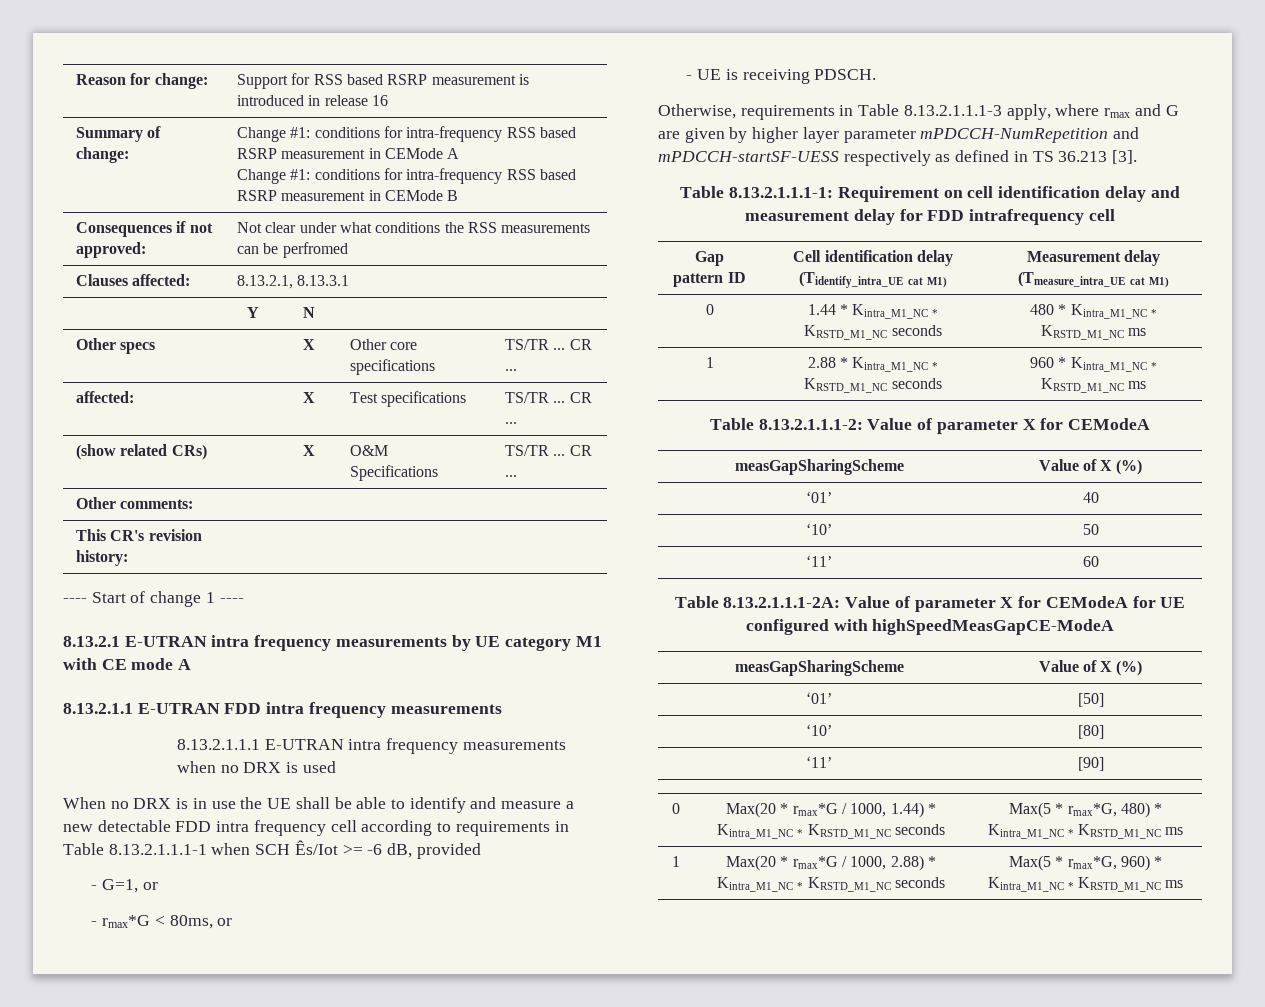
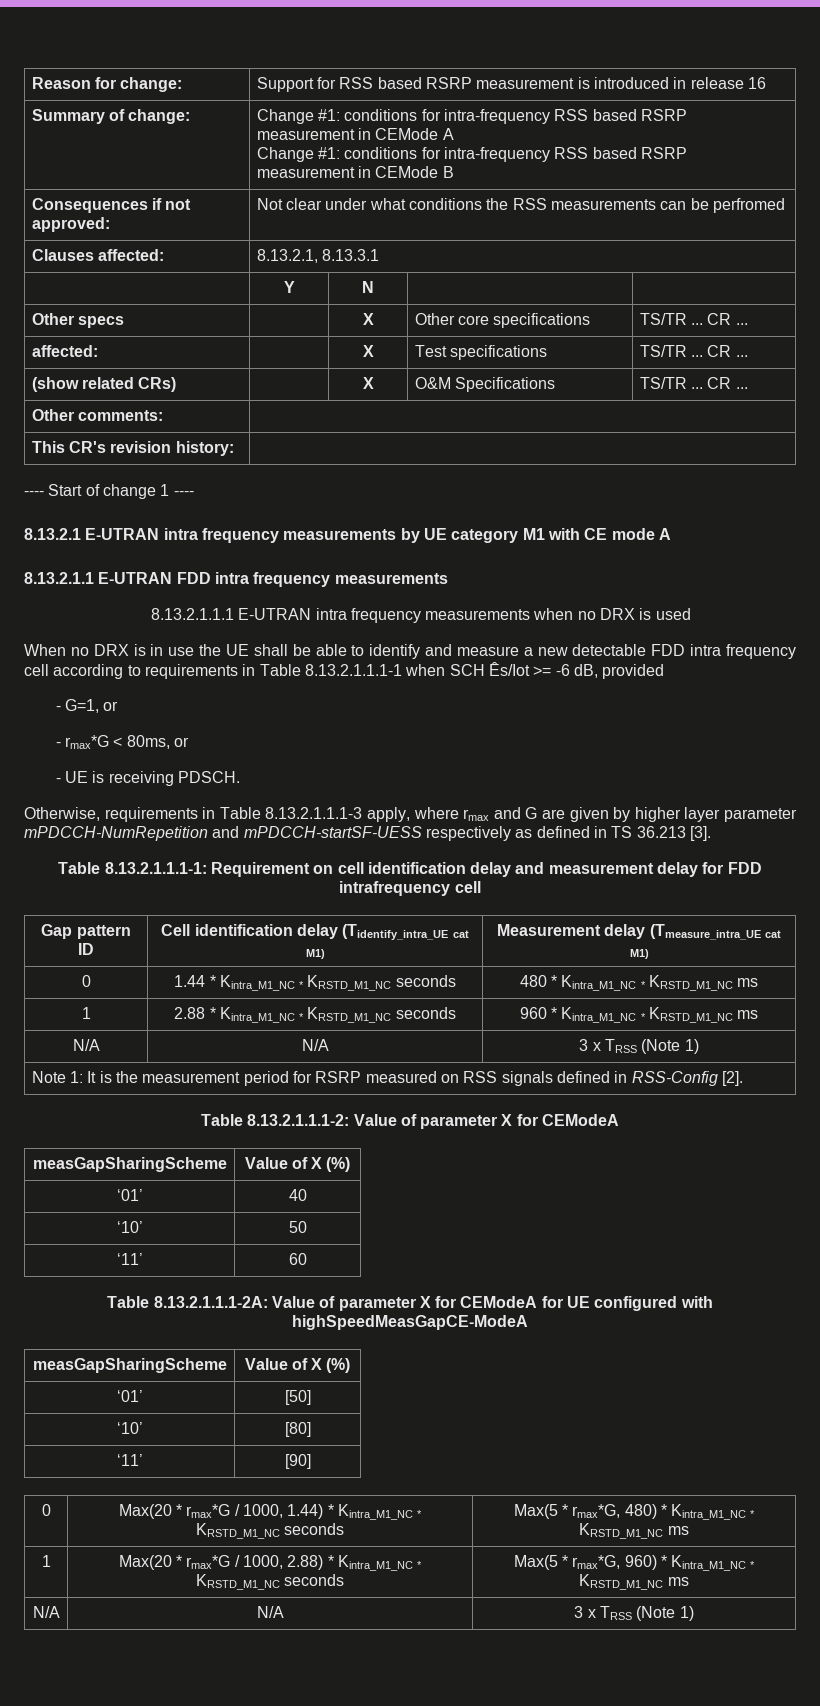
  1 | 2.88 * Kintra_M1_NC * KRSTD_M1_NC seconds | 960 * Kintra_M1_NC * KRSTD_M1_NC ms
+ N/A | N/A | 3 x TRSS (Note 1)
+ Note 1: It is the measurement period for RSRP measured on RSS signals defined in RSS-Config [2].
  1 | Max(20 * rmax*G / 1000, 2.88) * Kintra_M1_NC * KRSTD_M1_NC seconds | Max(5 * rmax*G, 960) * Kintra_M1_NC * KRSTD_M1_NC ms
+ N/A | N/A | 3 x TRSS (Note 1)

